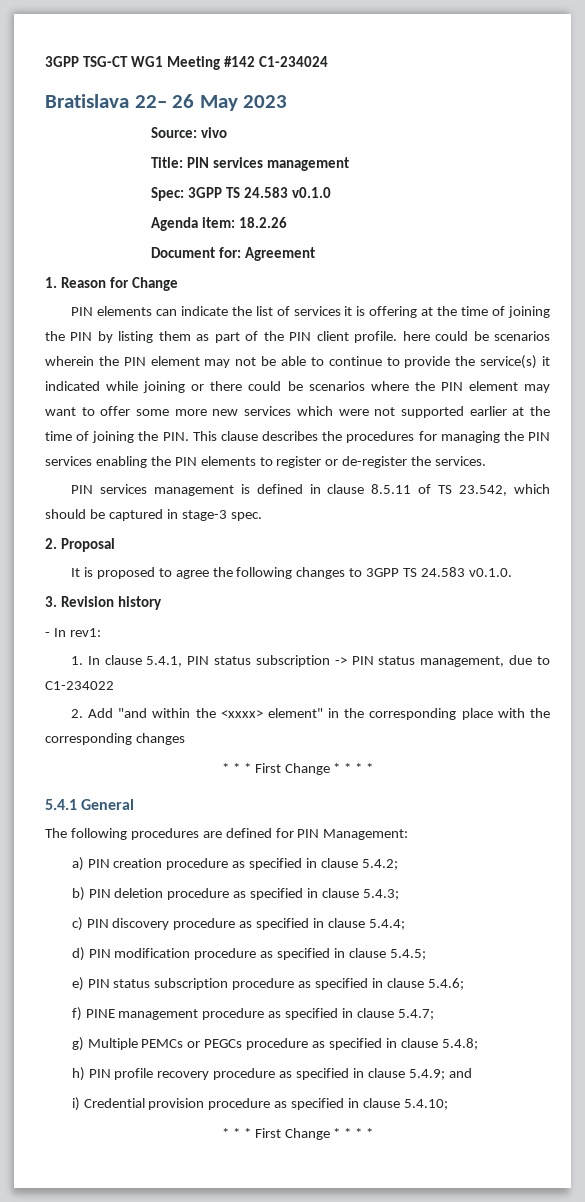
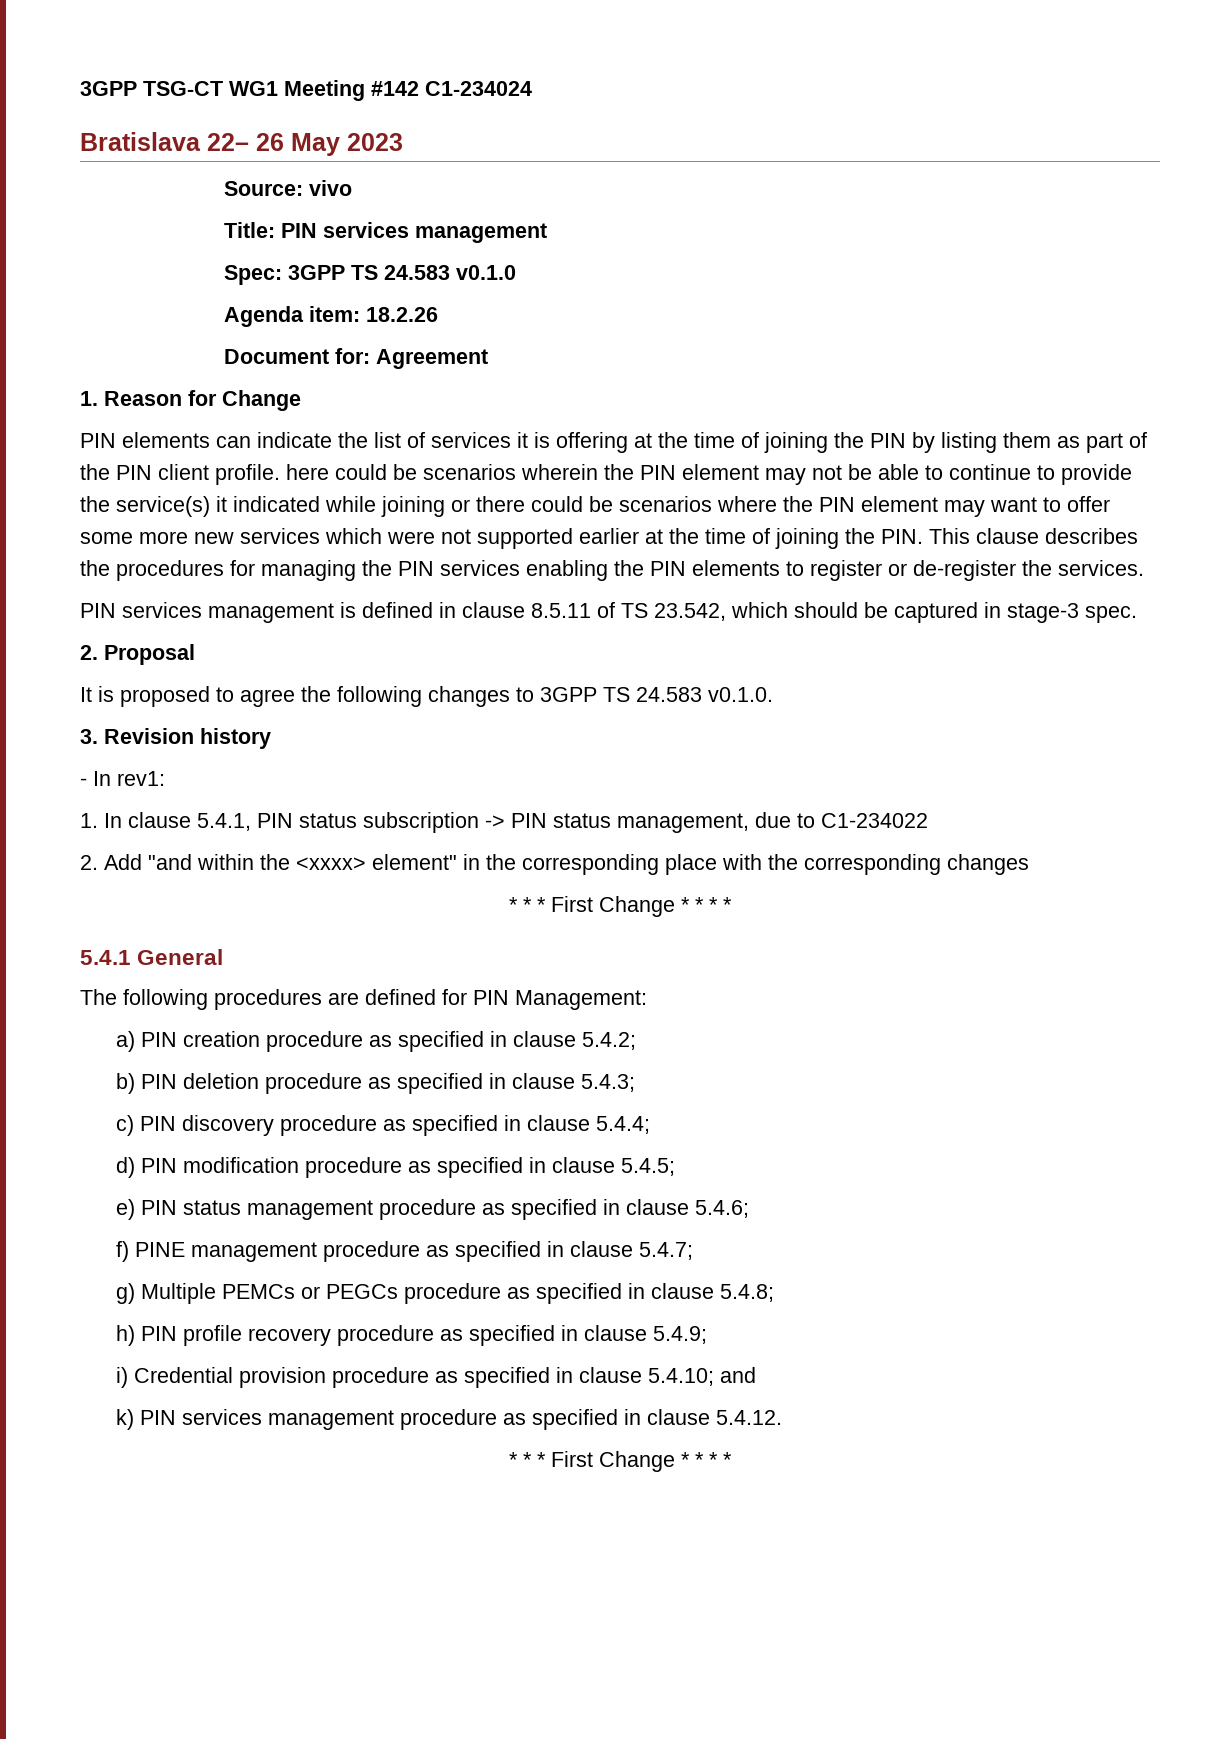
- e) PIN status subscription procedure as specified in clause 5.4.6;
+ e) PIN status management procedure as specified in clause 5.4.6;
- h) PIN profile recovery procedure as specified in clause 5.4.9; and
+ h) PIN profile recovery procedure as specified in clause 5.4.9;
- i) Credential provision procedure as specified in clause 5.4.10;
+ i) Credential provision procedure as specified in clause 5.4.10; and
+ k) PIN services management procedure as specified in clause 5.4.12.

